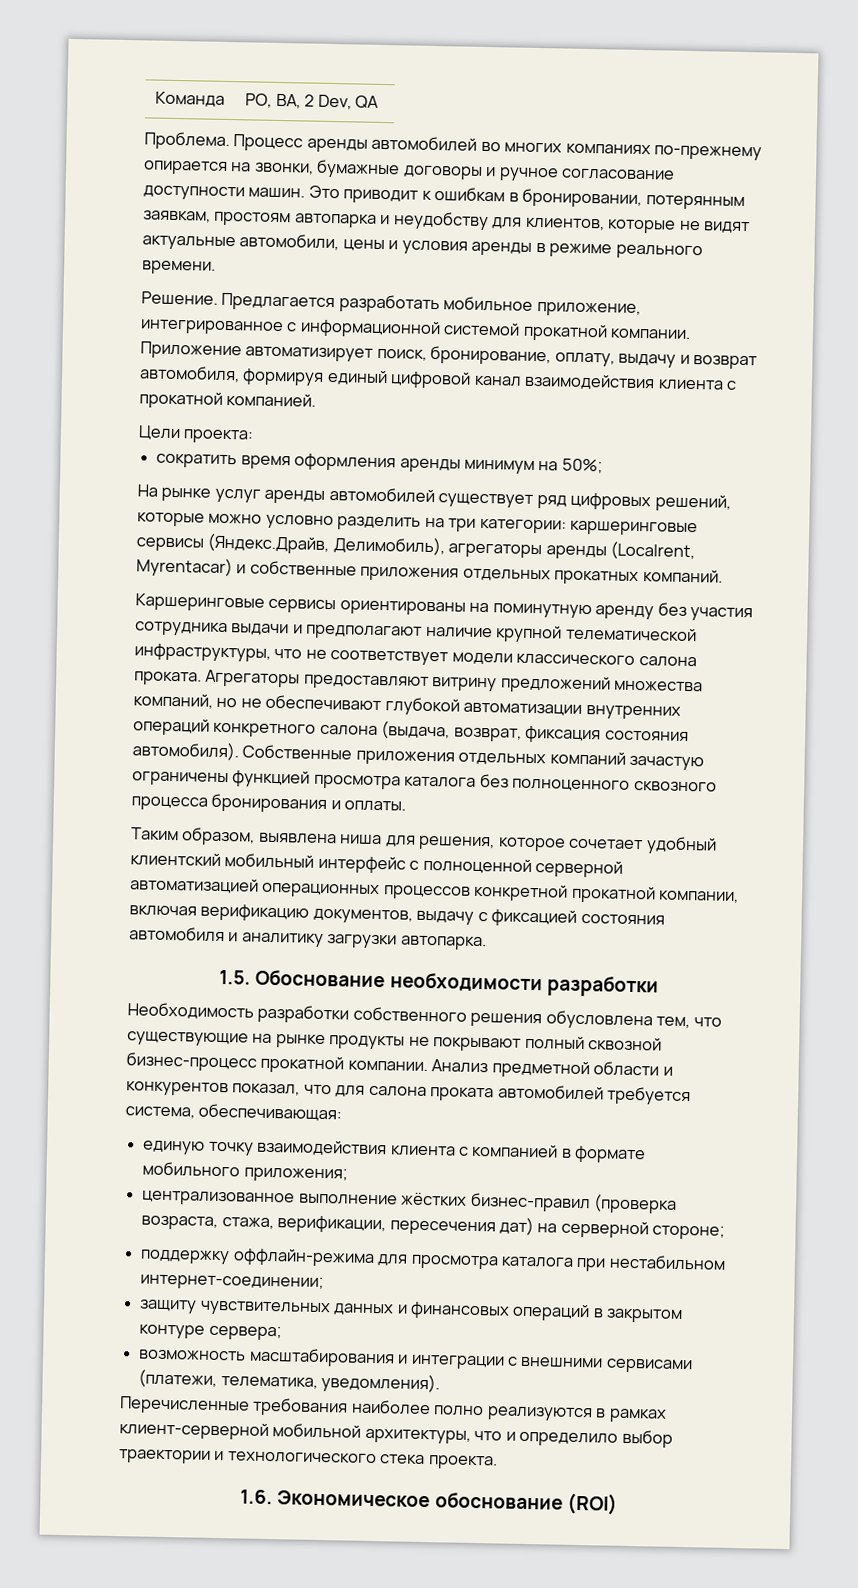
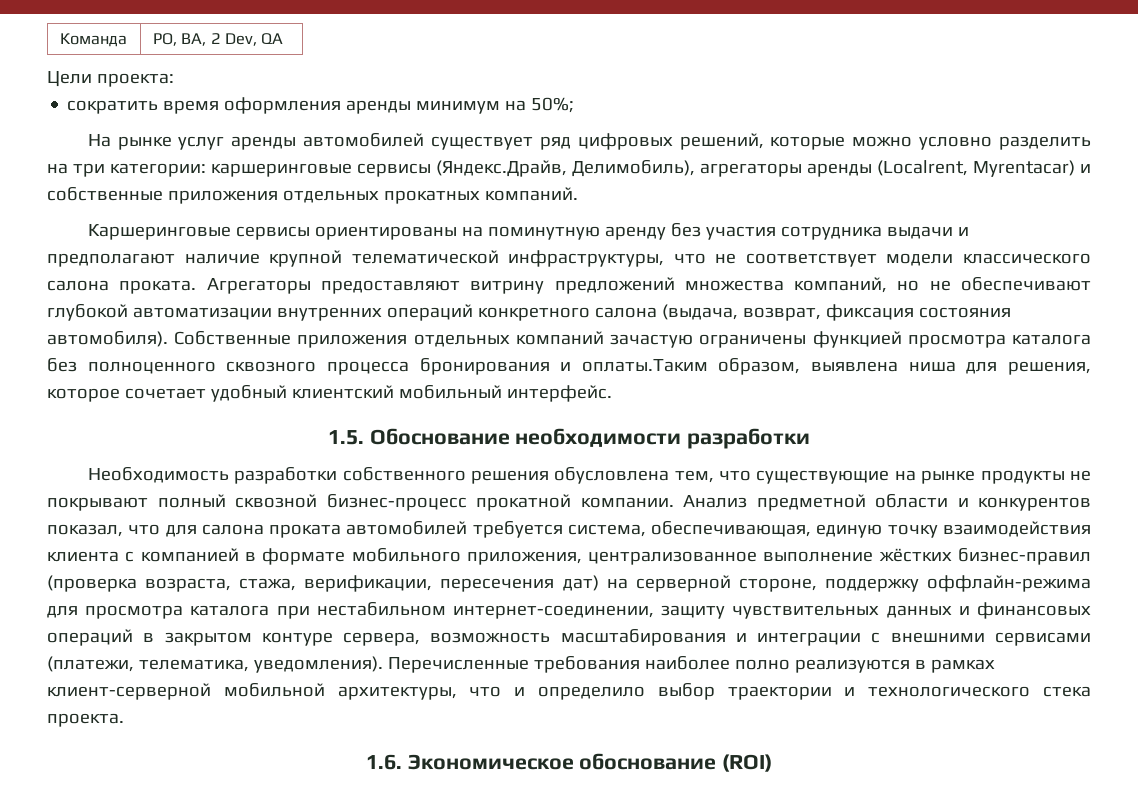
- Проблема. Процесс аренды автомобилей во многих компаниях по-прежнему опирается на звонки, бумажные договоры и ручное согласование доступности машин. Это приводит к ошибкам в бронировании, потерянным заявкам, простоям автопарка и неудобству для клиентов, которые не видят актуальные автомобили, цены и условия аренды в режиме реального времени.
- Решение. Предлагается разработать мобильное приложение, интегрированное с информационной системой прокатной компании. Приложение автоматизирует поиск, бронирование, оплату, выдачу и возврат автомобиля, формируя единый цифровой канал взаимодействия клиента с прокатной компанией.
- Собственные приложения отдельных компаний зачастую ограничены функцией просмотра каталога без полноценного сквозного процесса бронирования и оплаты.
- Таким образом, выявлена ниша для решения, которое сочетает удобный клиентский мобильный интерфейс с полноценной серверной автоматизацией операционных процессов конкретной прокатной компании, включая верификацию документов, выдачу с фиксацией состояния автомобиля и аналитику загрузки автопарка.
+ Собственные приложения отдельных компаний зачастую ограничены функцией просмотра каталога без полноценного сквозного процесса бронирования и оплаты.Таким образом, выявлена ниша для решения, которое сочетает удобный клиентский мобильный интерфейс.
- Анализ предметной области и конкурентов показал, что для салона проката автомобилей требуется система, обеспечивающая:
- единую точку взаимодействия клиента с компанией в формате мобильного приложения;
- централизованное выполнение жёстких бизнес-правил (проверка возраста, стажа, верификации, пересечения дат) на серверной стороне;
- поддержку оффлайн-режима для просмотра каталога при нестабильном интернет-соединении;
- защиту чувствительных данных и финансовых операций в закрытом контуре сервера;
- возможность масштабирования и интеграции с внешними сервисами (платежи, телематика, уведомления).
- Перечисленные требования наиболее полно реализуются в рамках клиент-серверной мобильной архитектуры, что и определило выбор траектории и технологического стека проекта.
+ Анализ предметной области и конкурентов показал, что для салона проката автомобилей требуется система, обеспечивающая, единую точку взаимодействия клиента с компанией в формате мобильного приложения, централизованное выполнение жёстких бизнес-правил (проверка возраста, стажа, верификации, пересечения дат) на серверной стороне, поддержку оффлайн-режима для просмотра каталога при нестабильном интернет-соединении, защиту чувствительных данных и финансовых операций в закрытом контуре сервера, возможность масштабирования и интеграции с внешними сервисами (платежи, телематика, уведомления). Перечисленные требования наиболее полно реализуются в рамках клиент-серверной мобильной архитектуры, что и определило выбор траектории и технологического стека проекта.

